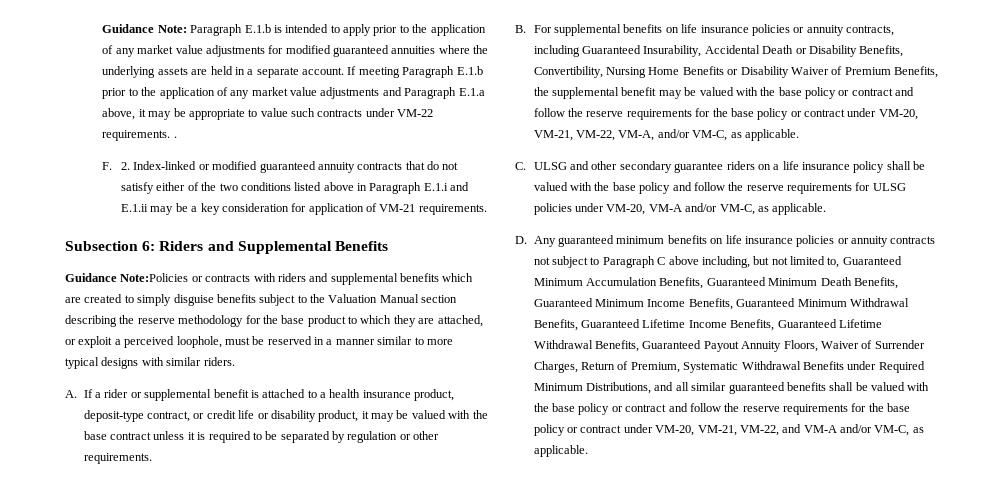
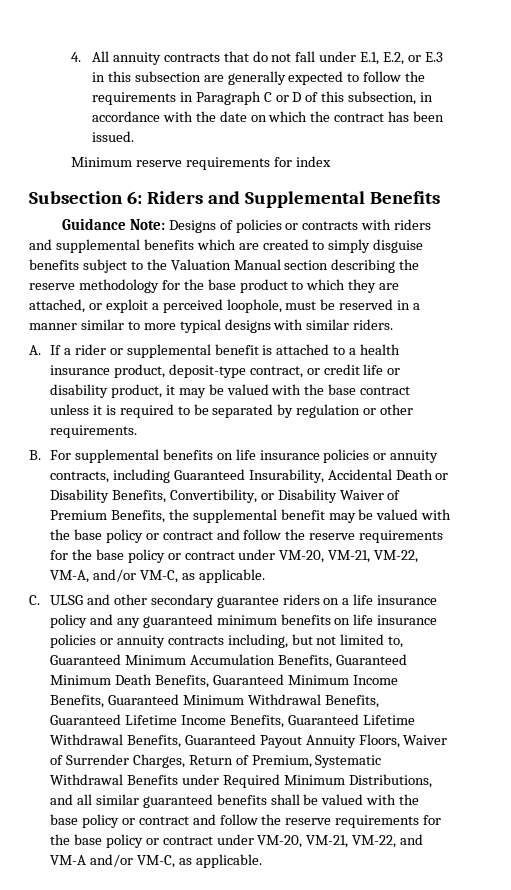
- Guidance Note: Paragraph E.1.b is intended to apply prior to the application of any market value adjustments for modified guaranteed annuities where the underlying assets are held in a separate account. If meeting Paragraph E.1.b prior to the application of any market value adjustments and Paragraph E.1.a above, it may be appropriate to value such contracts under VM-22 requirements. .
- F. 2. Index-linked or modified guaranteed annuity contracts that do not satisfy either of the two conditions listed above in Paragraph E.1.i and E.1.ii may be a key consideration for application of VM-21 requirements.
+ 4. All annuity contracts that do not fall under E.1, E.2, or E.3 in this subsection are generally expected to follow the requirements in Paragraph C or D of this subsection, in accordance with the date on which the contract has been issued.
+ Minimum reserve requirements for index
- Guidance Note:Policies or contracts with riders and supplemental benefits which are created to simply disguise benefits subject to the Valuation Manual section describing the reserve methodology for the base product to which they are attached, or exploit a perceived loophole, must be reserved in a manner similar to more typical designs with similar riders.
+ Guidance Note: Designs of policies or contracts with riders and supplemental benefits which are created to simply disguise benefits subject to the Valuation Manual section describing the reserve methodology for the base product to which they are attached, or exploit a perceived loophole, must be reserved in a manner similar to more typical designs with similar riders.
- B. For supplemental benefits on life insurance policies or annuity contracts, including Guaranteed Insurability, Accidental Death or Disability Benefits, Convertibility, Nursing Home Benefits or Disability Waiver of Premium Benefits, the supplemental benefit may be valued with the base policy or contract and follow the reserve requirements for the base policy or contract under VM-20, VM-21, VM-22, VM-A, and/or VM-C, as applicable.
+ B. For supplemental benefits on life insurance policies or annuity contracts, including Guaranteed Insurability, Accidental Death or Disability Benefits, Convertibility, or Disability Waiver of Premium Benefits, the supplemental benefit may be valued with the base policy or contract and follow the reserve requirements for the base policy or contract under VM-20, VM-21, VM-22, VM-A, and/or VM-C, as applicable.
- C. ULSG and other secondary guarantee riders on a life insurance policy shall be valued with the base policy and follow the reserve requirements for ULSG policies under VM-20, VM-A and/or VM-C, as applicable.
- D. Any guaranteed minimum benefits on life insurance policies or annuity contracts not subject to Paragraph C above including, but not limited to, Guaranteed Minimum Accumulation Benefits, Guaranteed Minimum Death Benefits, Guaranteed Minimum Income Benefits, Guaranteed Minimum Withdrawal Benefits, Guaranteed Lifetime Income Benefits, Guaranteed Lifetime Withdrawal Benefits, Guaranteed Payout Annuity Floors, Waiver of Surrender Charges, Return of Premium, Systematic Withdrawal Benefits under Required Minimum Distributions, and all similar guaranteed benefits shall be valued with the base policy or contract and follow the reserve requirements for the base policy or contract under VM-20, VM-21, VM-22, and VM-A and/or VM-C, as applicable.
+ C. ULSG and other secondary guarantee riders on a life insurance policy and any guaranteed minimum benefits on life insurance policies or annuity contracts including, but not limited to, Guaranteed Minimum Accumulation Benefits, Guaranteed Minimum Death Benefits, Guaranteed Minimum Income Benefits, Guaranteed Minimum Withdrawal Benefits, Guaranteed Lifetime Income Benefits, Guaranteed Lifetime Withdrawal Benefits, Guaranteed Payout Annuity Floors, Waiver of Surrender Charges, Return of Premium, Systematic Withdrawal Benefits under Required Minimum Distributions, and all similar guaranteed benefits shall be valued with the base policy or contract and follow the reserve requirements for the base policy or contract under VM-20, VM-21, VM-22, and VM-A and/or VM-C, as applicable.

